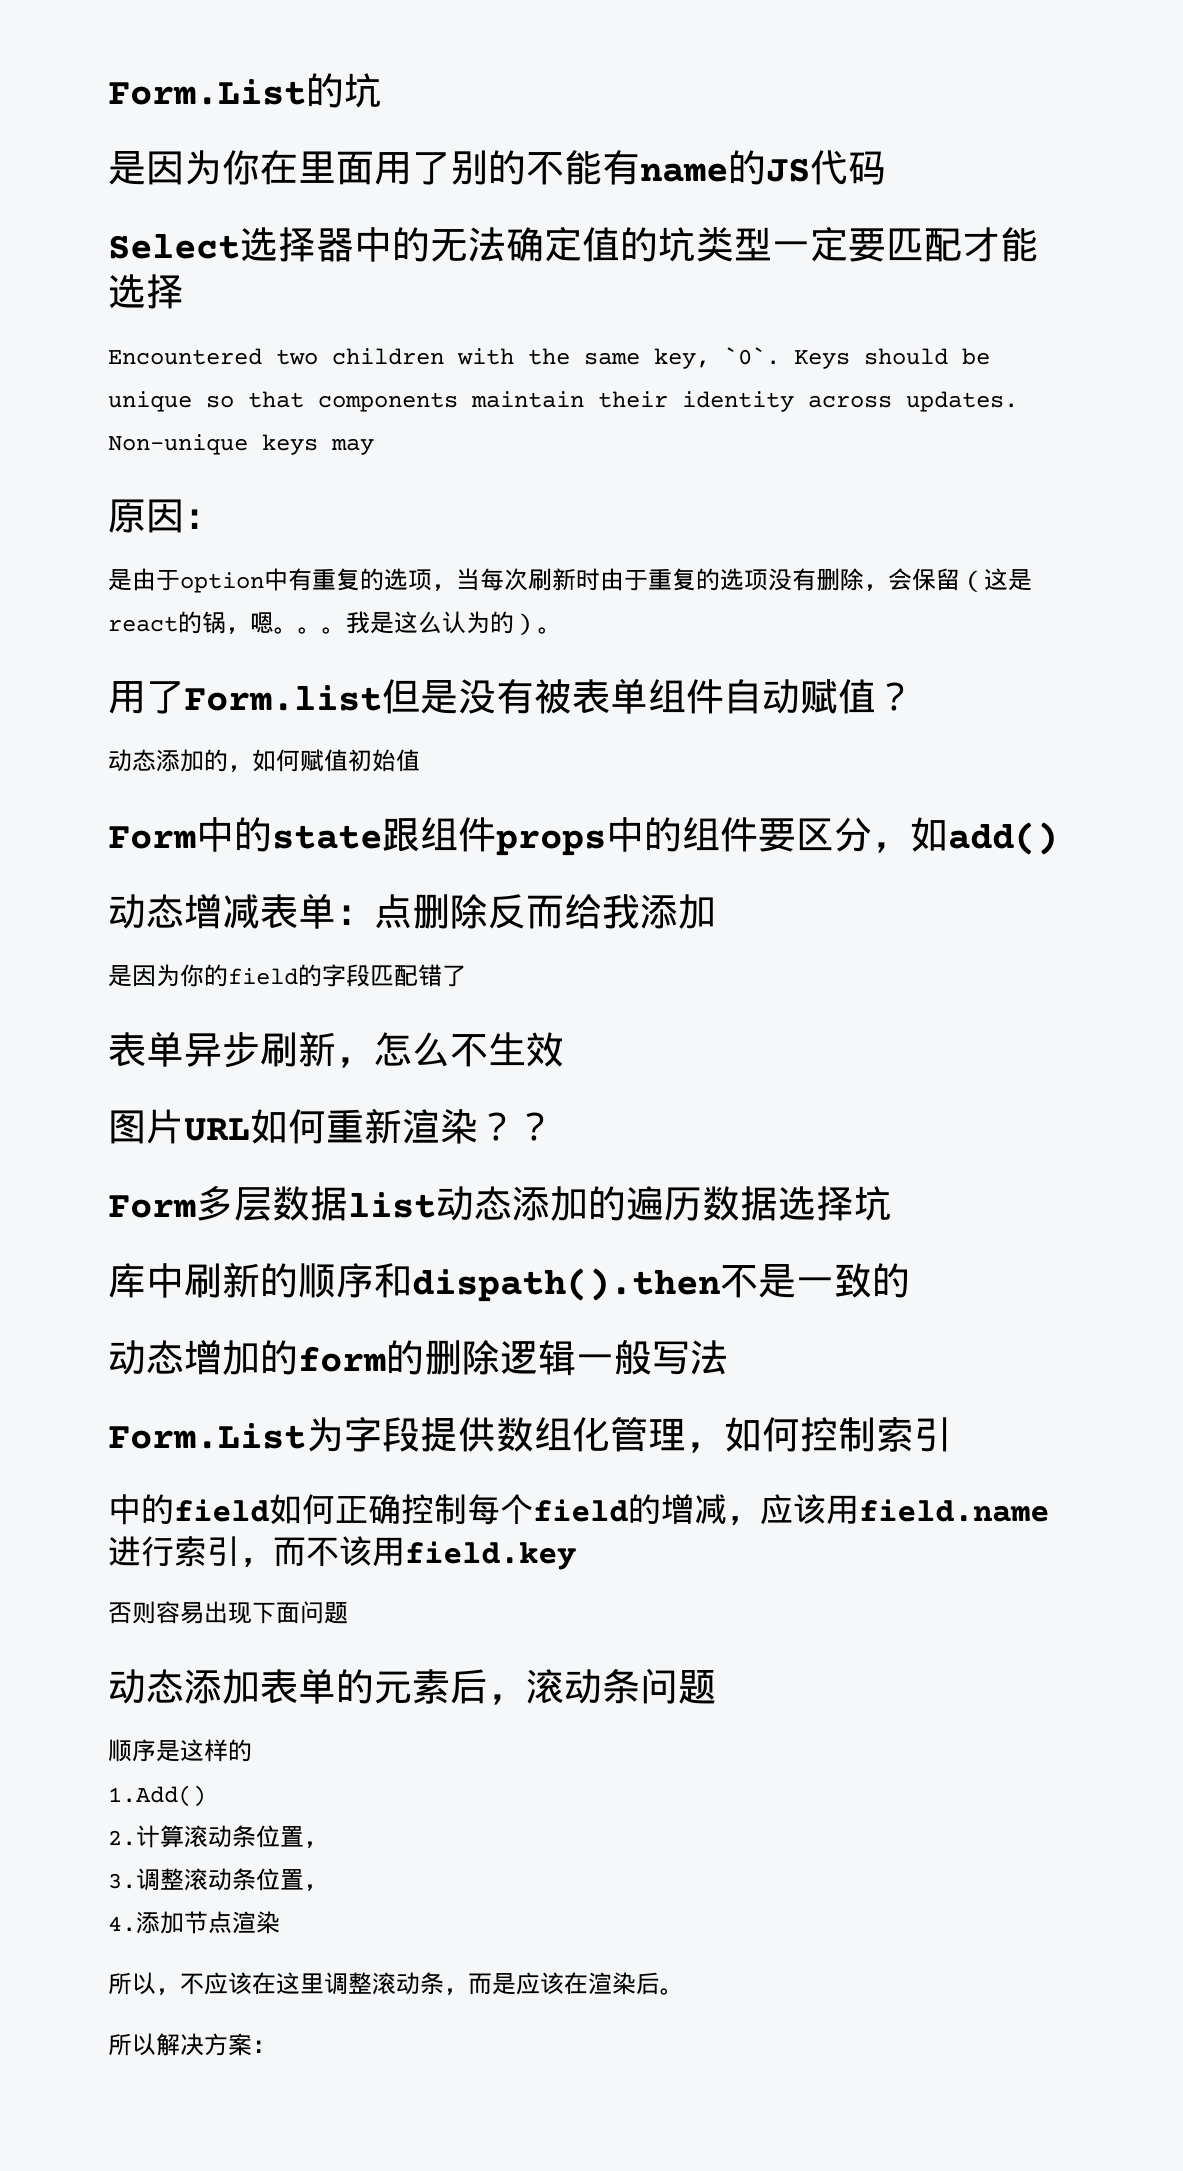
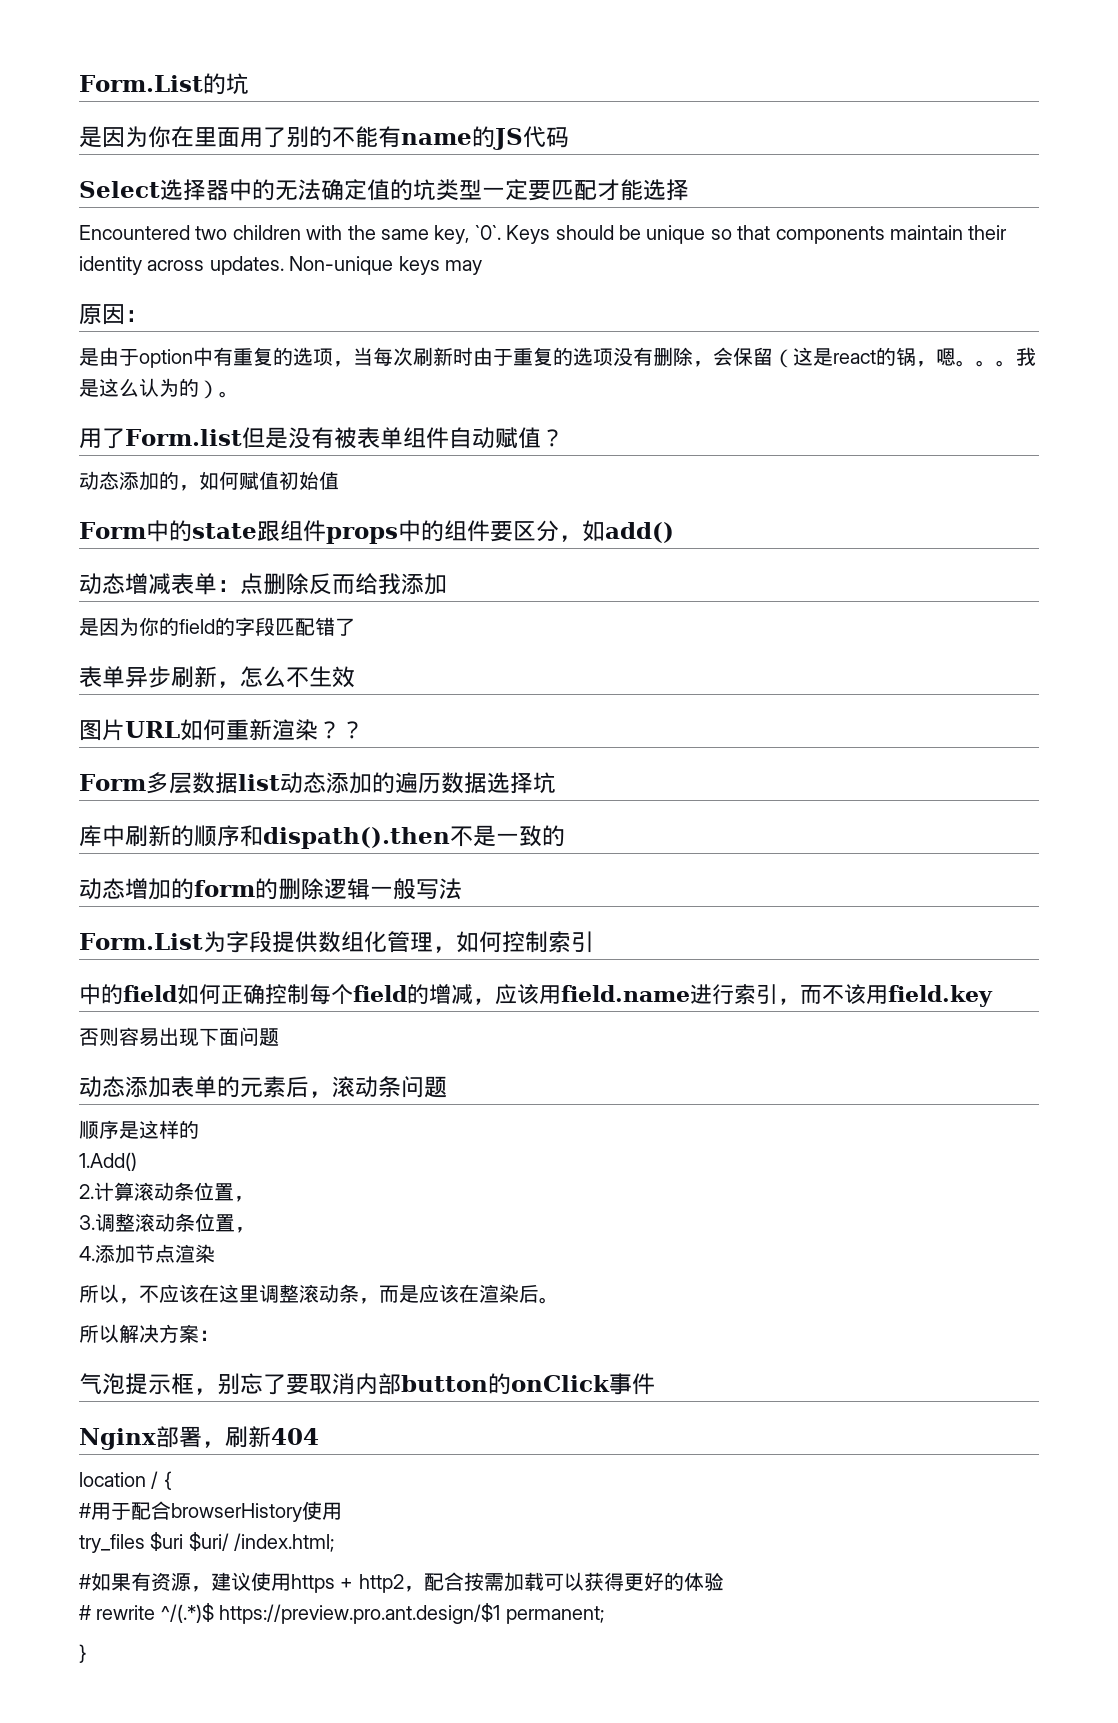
+ 气泡提示框，别忘了要取消内部button的onClick事件
+ Nginx部署，刷新404
+ location / {
+ #用于配合browserHistory使用
+ try_files $uri $uri/ /index.html;
+ #如果有资源，建议使用https + http2，配合按需加载可以获得更好的体验
+ # rewrite ^/(.*)$ https://preview.pro.ant.design/$1 permanent;
+ }

